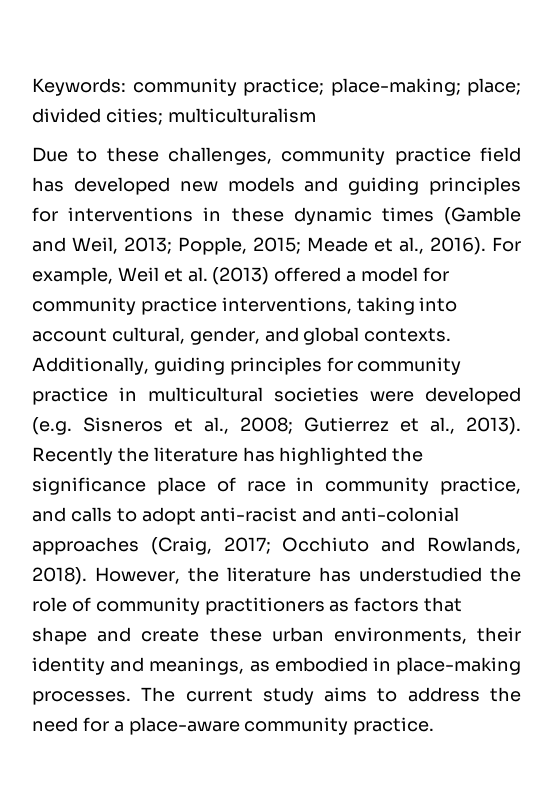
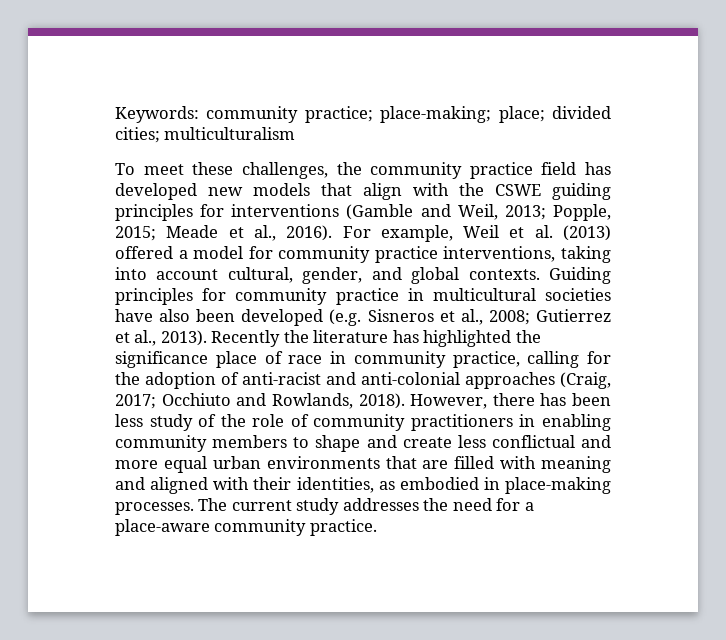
- Due to these challenges, community practice field has developed new models and guiding principles for interventions in these dynamic times (Gamble and Weil, 2013; Popple, 2015; Meade et al., 2016).
+ To meet these challenges, the community practice field has developed new models that align with the CSWE guiding principles for interventions (Gamble and Weil, 2013; Popple, 2015; Meade et al., 2016).
- Additionally, guiding principles for community practice in multicultural societies were developed (e.g. Sisneros et al., 2008; Gutierrez et al., 2013).
+ Guiding principles for community practice in multicultural societies have also been developed (e.g. Sisneros et al., 2008; Gutierrez et al., 2013).
- Recently the literature has highlighted the significance place of race in community practice, and calls to adopt anti-racist and anti-colonial approaches (Craig, 2017; Occhiuto and Rowlands, 2018).
+ Recently the literature has highlighted the significance place of race in community practice, calling for the adoption of anti-racist and anti-colonial approaches (Craig, 2017; Occhiuto and Rowlands, 2018).
- However, the literature has understudied the role of community practitioners as factors that shape and create these urban environments, their identity and meanings, as embodied in place-making processes.
+ However, there has been less study of the role of community practitioners in enabling community members to shape and create less conflictual and more equal urban environments that are filled with meaning and aligned with their identities, as embodied in place-making processes.
- The current study aims to address the need for a place-aware community practice.
+ The current study addresses the need for a place-aware community practice.

